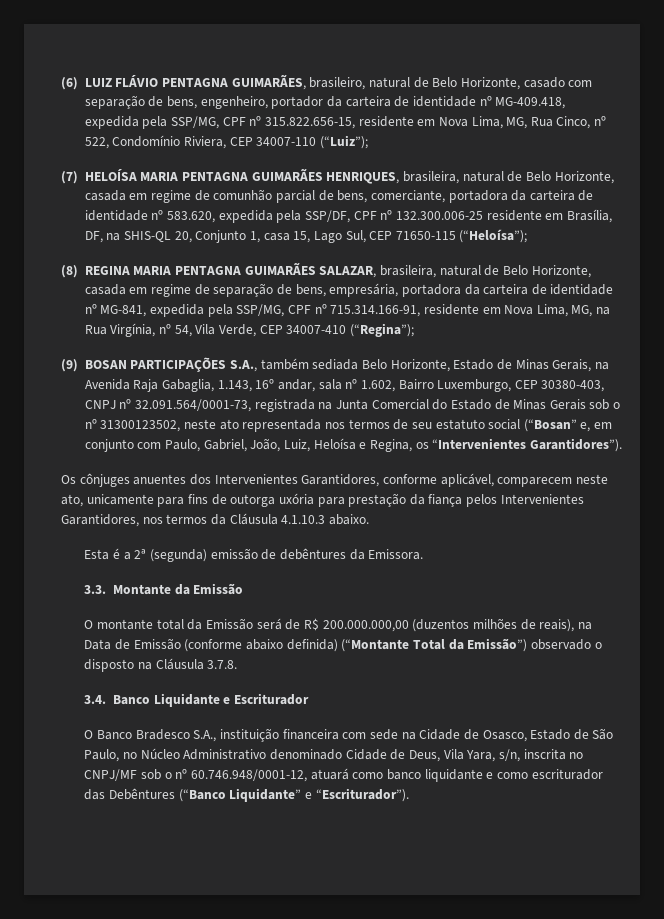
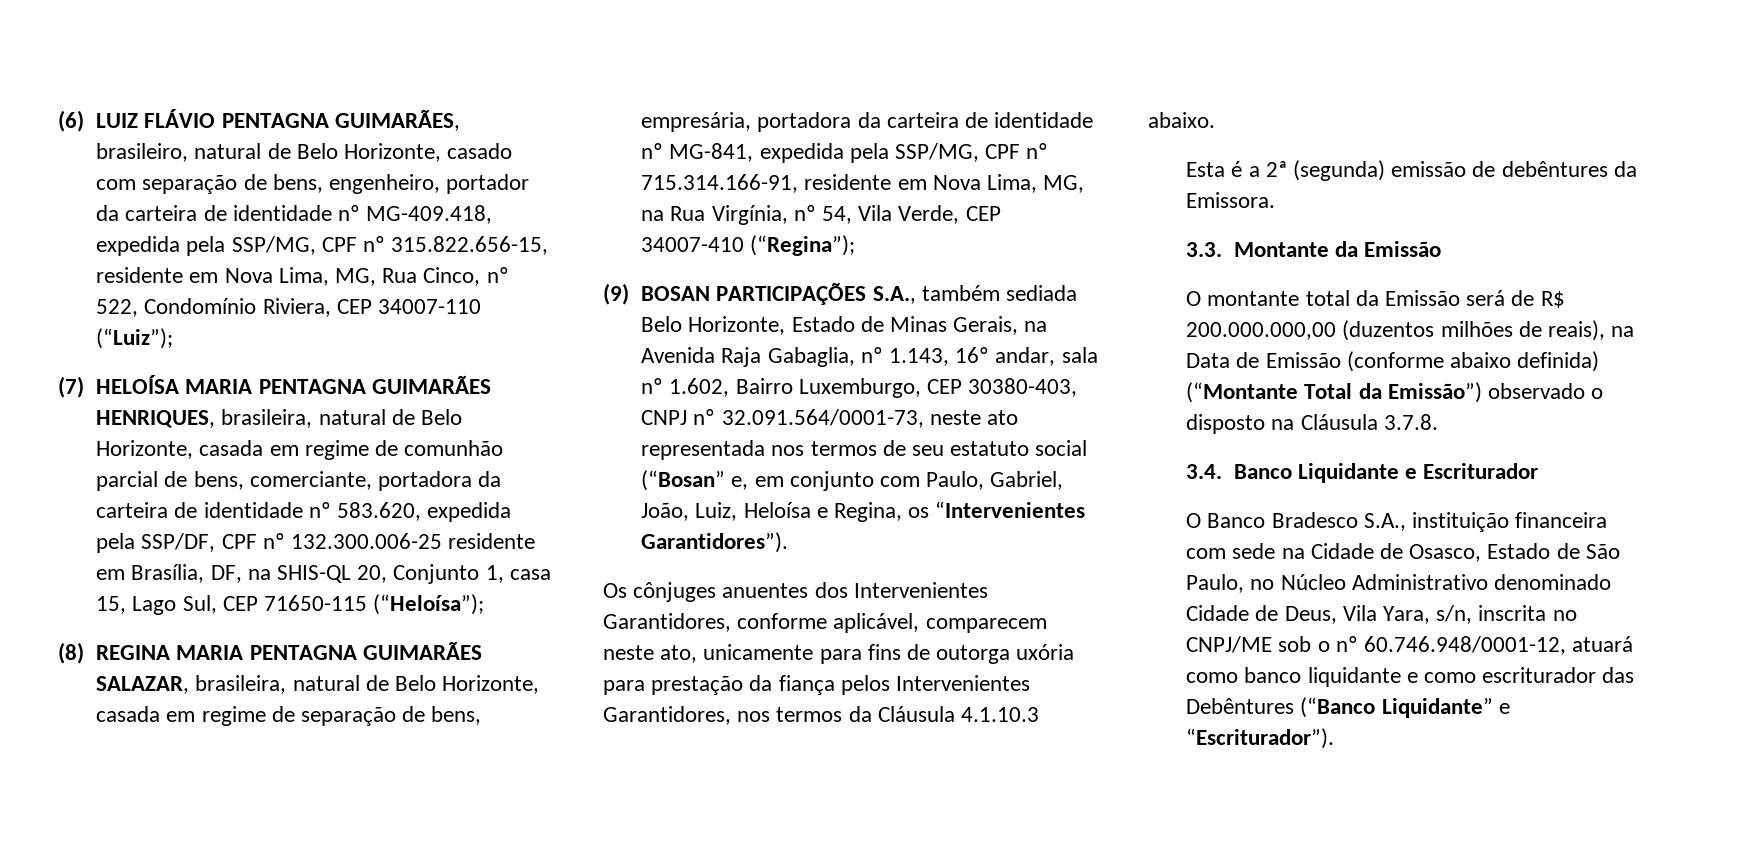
- (9) BOSAN PARTICIPAÇÕES S.A., também sediada Belo Horizonte, Estado de Minas Gerais, na Avenida Raja Gabaglia, 1.143, 16º andar, sala nº 1.602, Bairro Luxemburgo, CEP 30380-403, CNPJ nº 32.091.564/0001-73, registrada na Junta Comercial do Estado de Minas Gerais sob o nº 31300123502, neste ato representada nos termos de seu estatuto social (“Bosan” e, em conjunto com Paulo, Gabriel, João, Luiz, Heloísa e Regina, os “Intervenientes Garantidores”).
+ (9) BOSAN PARTICIPAÇÕES S.A., também sediada Belo Horizonte, Estado de Minas Gerais, na Avenida Raja Gabaglia, nº 1.143, 16º andar, sala nº 1.602, Bairro Luxemburgo, CEP 30380-403, CNPJ nº 32.091.564/0001-73, neste ato representada nos termos de seu estatuto social (“Bosan” e, em conjunto com Paulo, Gabriel, João, Luiz, Heloísa e Regina, os “Intervenientes Garantidores”).
- O Banco Bradesco S.A., instituição financeira com sede na Cidade de Osasco, Estado de São Paulo, no Núcleo Administrativo denominado Cidade de Deus, Vila Yara, s/n, inscrita no CNPJ/MF sob o nº 60.746.948/0001-12, atuará como banco liquidante e como escriturador das Debêntures (“Banco Liquidante” e “Escriturador”).
+ O Banco Bradesco S.A., instituição financeira com sede na Cidade de Osasco, Estado de São Paulo, no Núcleo Administrativo denominado Cidade de Deus, Vila Yara, s/n, inscrita no CNPJ/ME sob o nº 60.746.948/0001-12, atuará como banco liquidante e como escriturador das Debêntures (“Banco Liquidante” e “Escriturador”).

